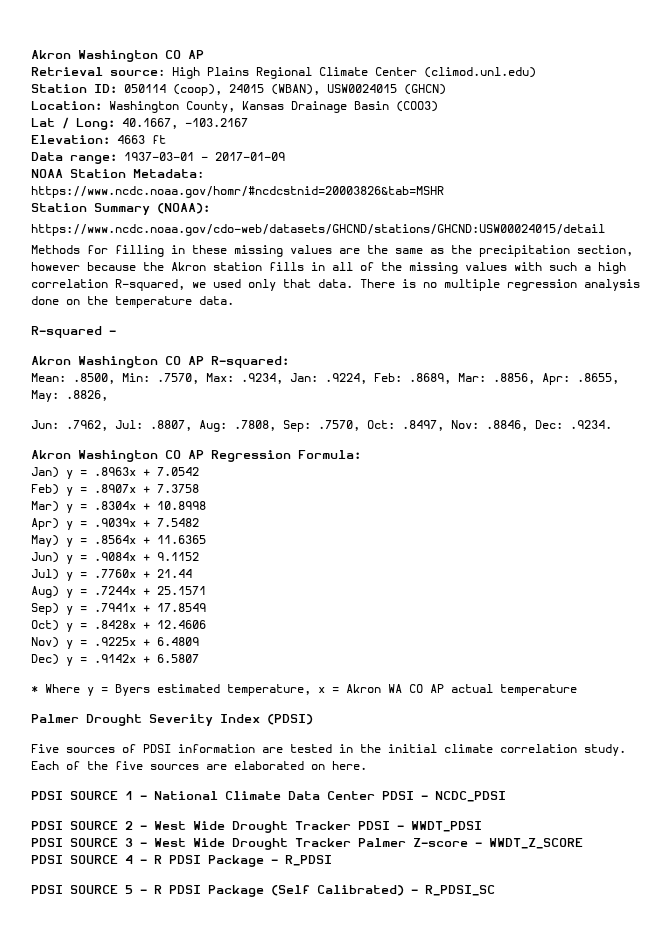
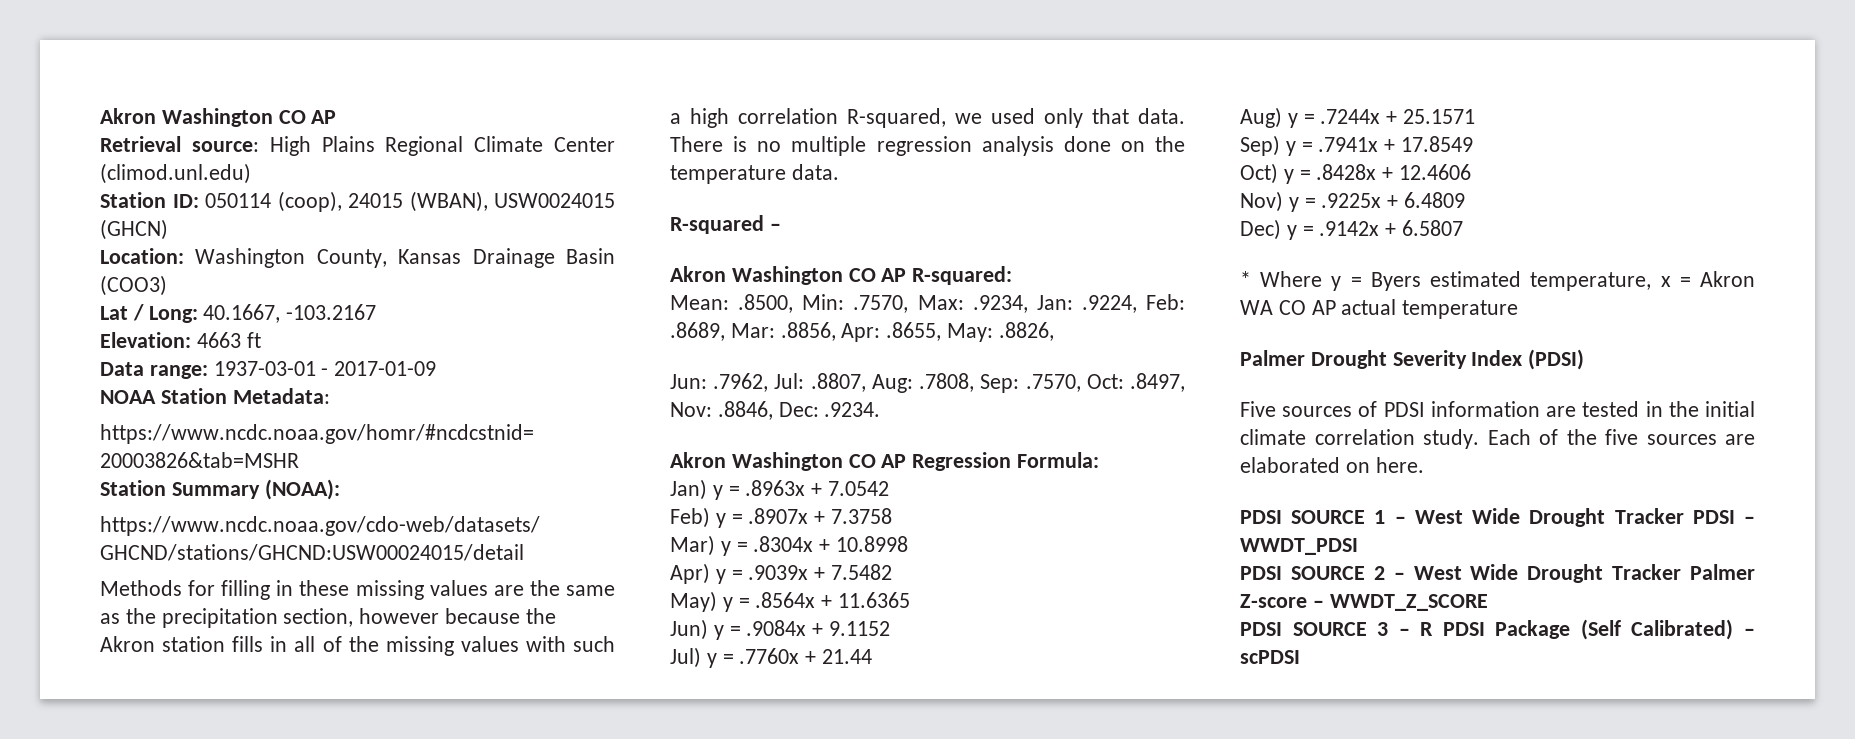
- PDSI SOURCE 1 – National Climate Data Center PDSI - NCDC_PDSI
- PDSI SOURCE 2 – West Wide Drought Tracker PDSI – WWDT_PDSI
+ PDSI SOURCE 1 – West Wide Drought Tracker PDSI – WWDT_PDSI
- PDSI SOURCE 3 – West Wide Drought Tracker Palmer Z-score – WWDT_Z_SCORE
+ PDSI SOURCE 2 – West Wide Drought Tracker Palmer Z-score – WWDT_Z_SCORE
- PDSI SOURCE 4 – R PDSI Package – R_PDSI
- PDSI SOURCE 5 – R PDSI Package (Self Calibrated) – R_PDSI_SC
+ PDSI SOURCE 3 – R PDSI Package (Self Calibrated) – scPDSI

